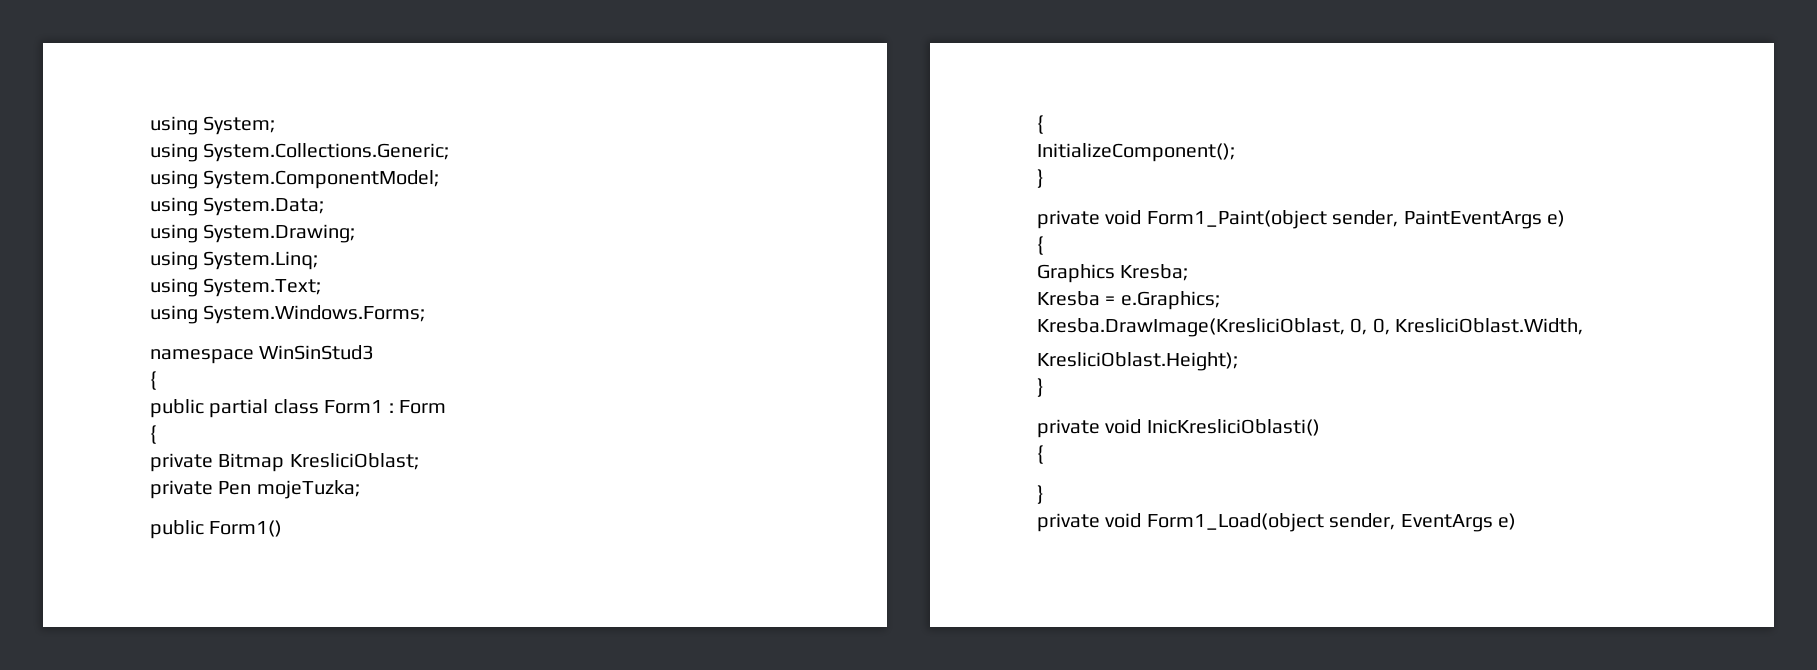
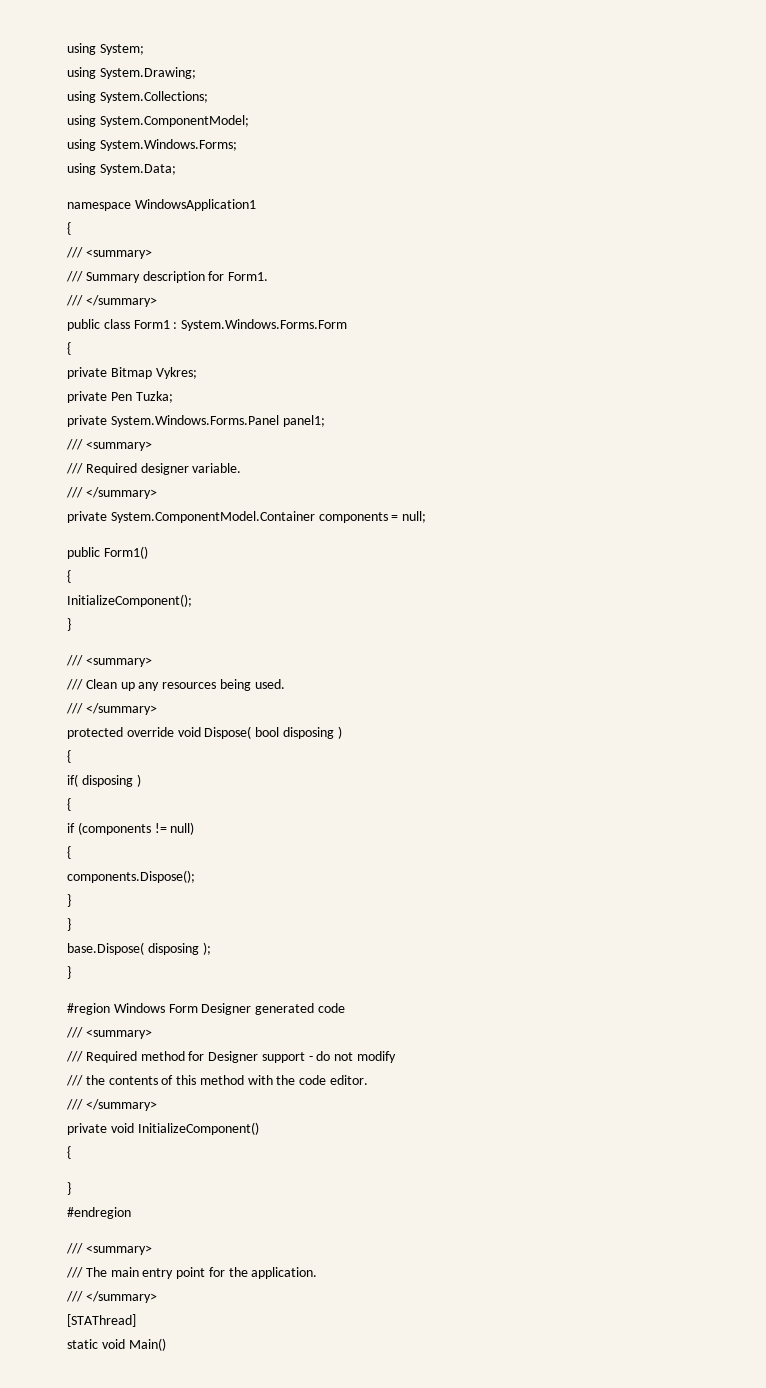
- using System.Collections.Generic;
+ using System.Drawing;
+ using System.Collections;
+ using System.Windows.Forms;
- using System.Drawing;
- using System.Linq;
- using System.Text;
- using System.Windows.Forms;
- namespace WinSinStud3
+ namespace WindowsApplication1
  {
- public partial class Form1 : Form
+ /// <summary>
+ /// Summary description for Form1.
+ /// </summary>
+ public class Form1 : System.Windows.Forms.Form
- private Bitmap KresliciOblast;
+ private Bitmap Vykres;
- private Pen mojeTuzka;
+ private Pen Tuzka;
+ private System.Windows.Forms.Panel panel1;
+ /// <summary>
+ /// Required designer variable.
+ /// </summary>
+ private System.ComponentModel.Container components = null;
  InitializeComponent();
  }
- private void Form1_Paint(object sender, PaintEventArgs e)
+ /// <summary>
+ /// Clean up any resources being used.
+ /// </summary>
+ protected override void Dispose( bool disposing )
  {
- Graphics Kresba;
- Kresba = e.Graphics;
- Kresba.DrawImage(KresliciOblast, 0, 0, KresliciOblast.Width,
- KresliciOblast.Height);
+ if( disposing )
+ {
+ if (components != null)
+ {
+ components.Dispose();
  }
- private void InicKresliciOblasti()
+ }
+ base.Dispose( disposing );
+ }
+ #region Windows Form Designer generated code
+ /// <summary>
+ /// Required method for Designer support - do not modify
+ /// the contents of this method with the code editor.
+ /// </summary>
+ private void InitializeComponent()
- private void Form1_Load(object sender, EventArgs e)
+ #endregion
+ /// <summary>
+ /// The main entry point for the application.
+ /// </summary>
+ [STAThread]
+ static void Main()

